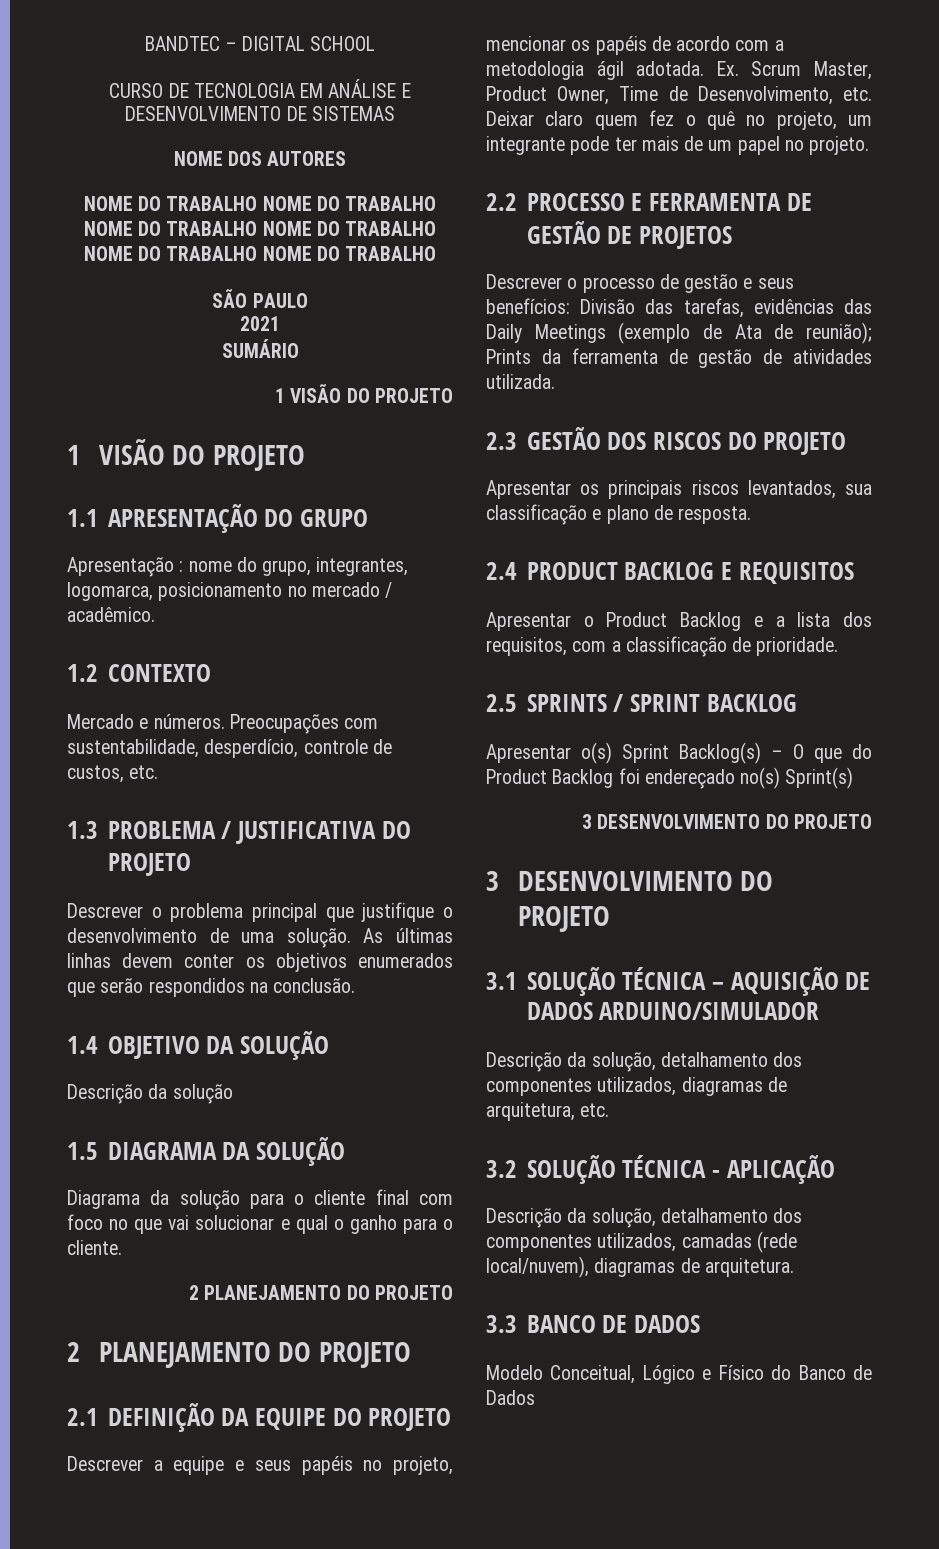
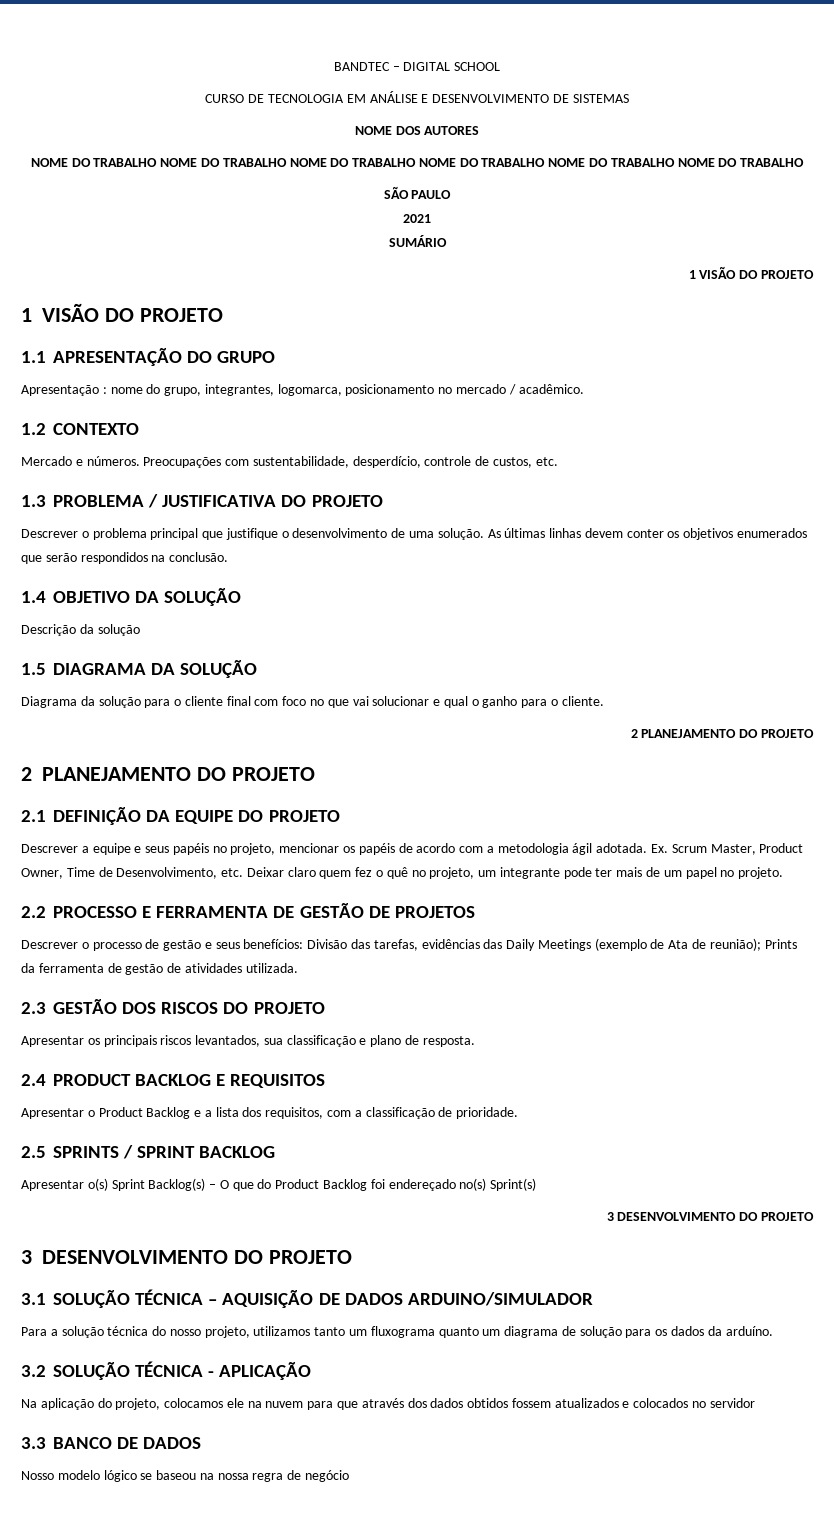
- Descrição da solução, detalhamento dos componentes utilizados, diagramas de arquitetura, etc.
+ Para a solução técnica do nosso projeto, utilizamos tanto um fluxograma quanto um diagrama de solução para os dados da arduíno.
- Descrição da solução, detalhamento dos componentes utilizados, camadas (rede local/nuvem), diagramas de arquitetura.
+ Na aplicação do projeto, colocamos ele na nuvem para que através dos dados obtidos fossem atualizados e colocados no servidor
  3.3 BANCO DE DADOS
- Modelo Conceitual, Lógico e Físico do Banco de Dados
+ Nosso modelo lógico se baseou na nossa regra de negócio

